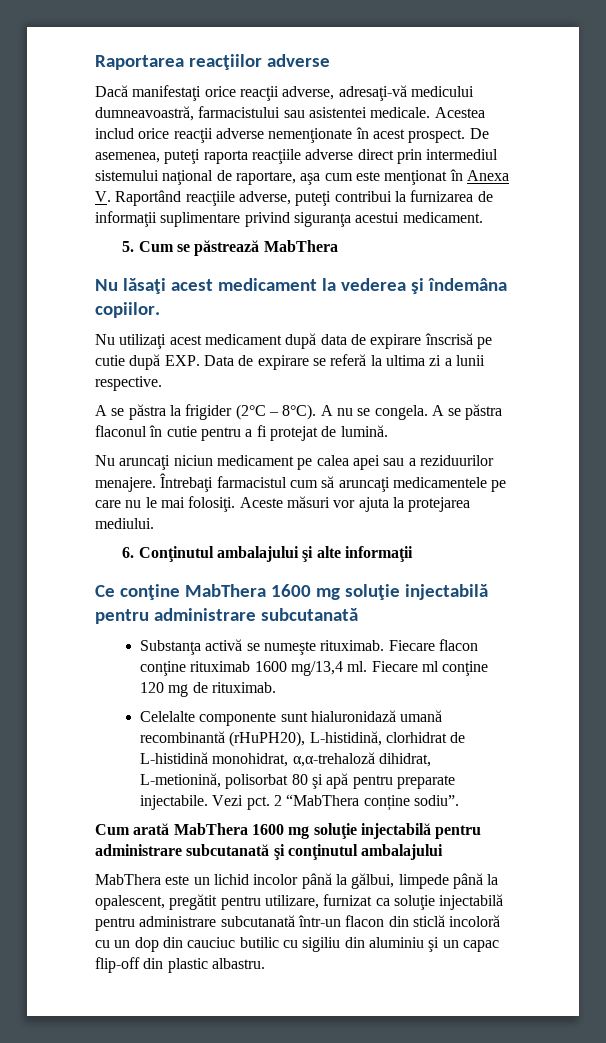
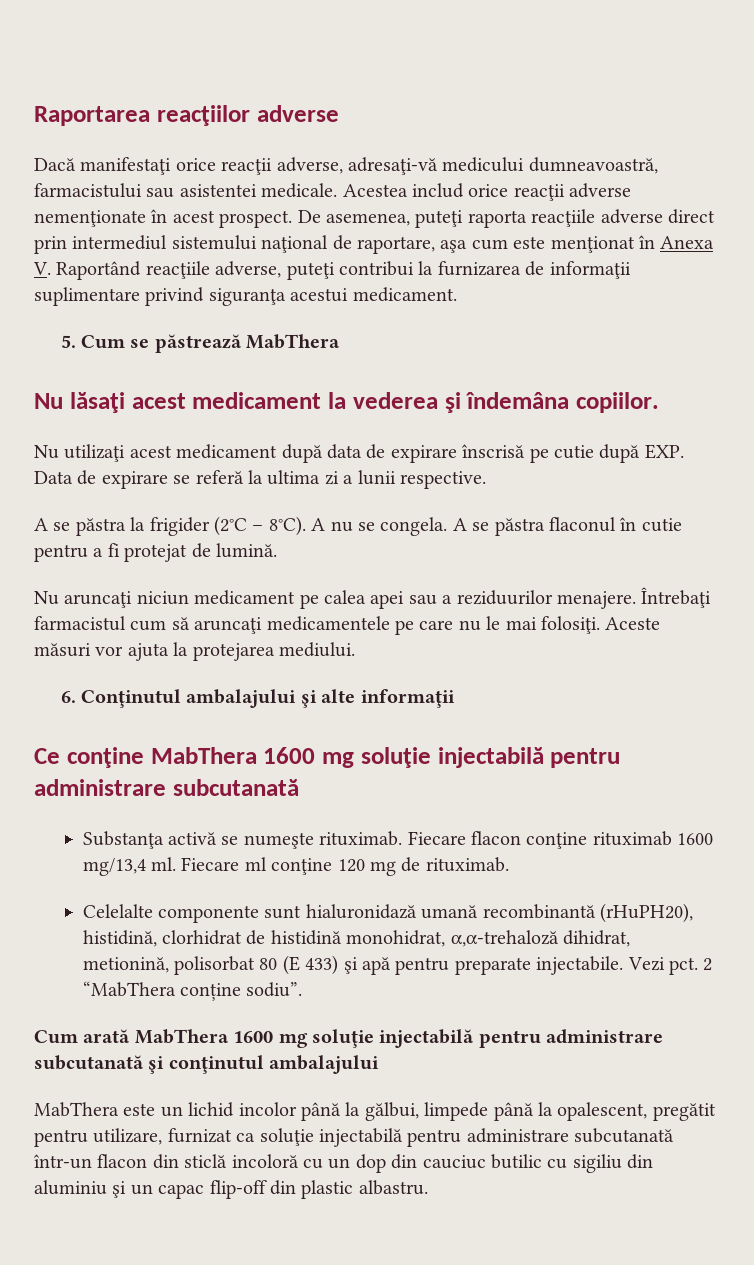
- Celelalte componente sunt hialuronidază umană recombinantă (rHuPH20), L-histidină, clorhidrat de L-histidină monohidrat, α,α-trehaloză dihidrat, L-metionină, polisorbat 80 şi apă pentru preparate injectabile.
+ Celelalte componente sunt hialuronidază umană recombinantă (rHuPH20), histidină, clorhidrat de histidină monohidrat, α,α-trehaloză dihidrat, metionină, polisorbat 80 (E 433) şi apă pentru preparate injectabile.

